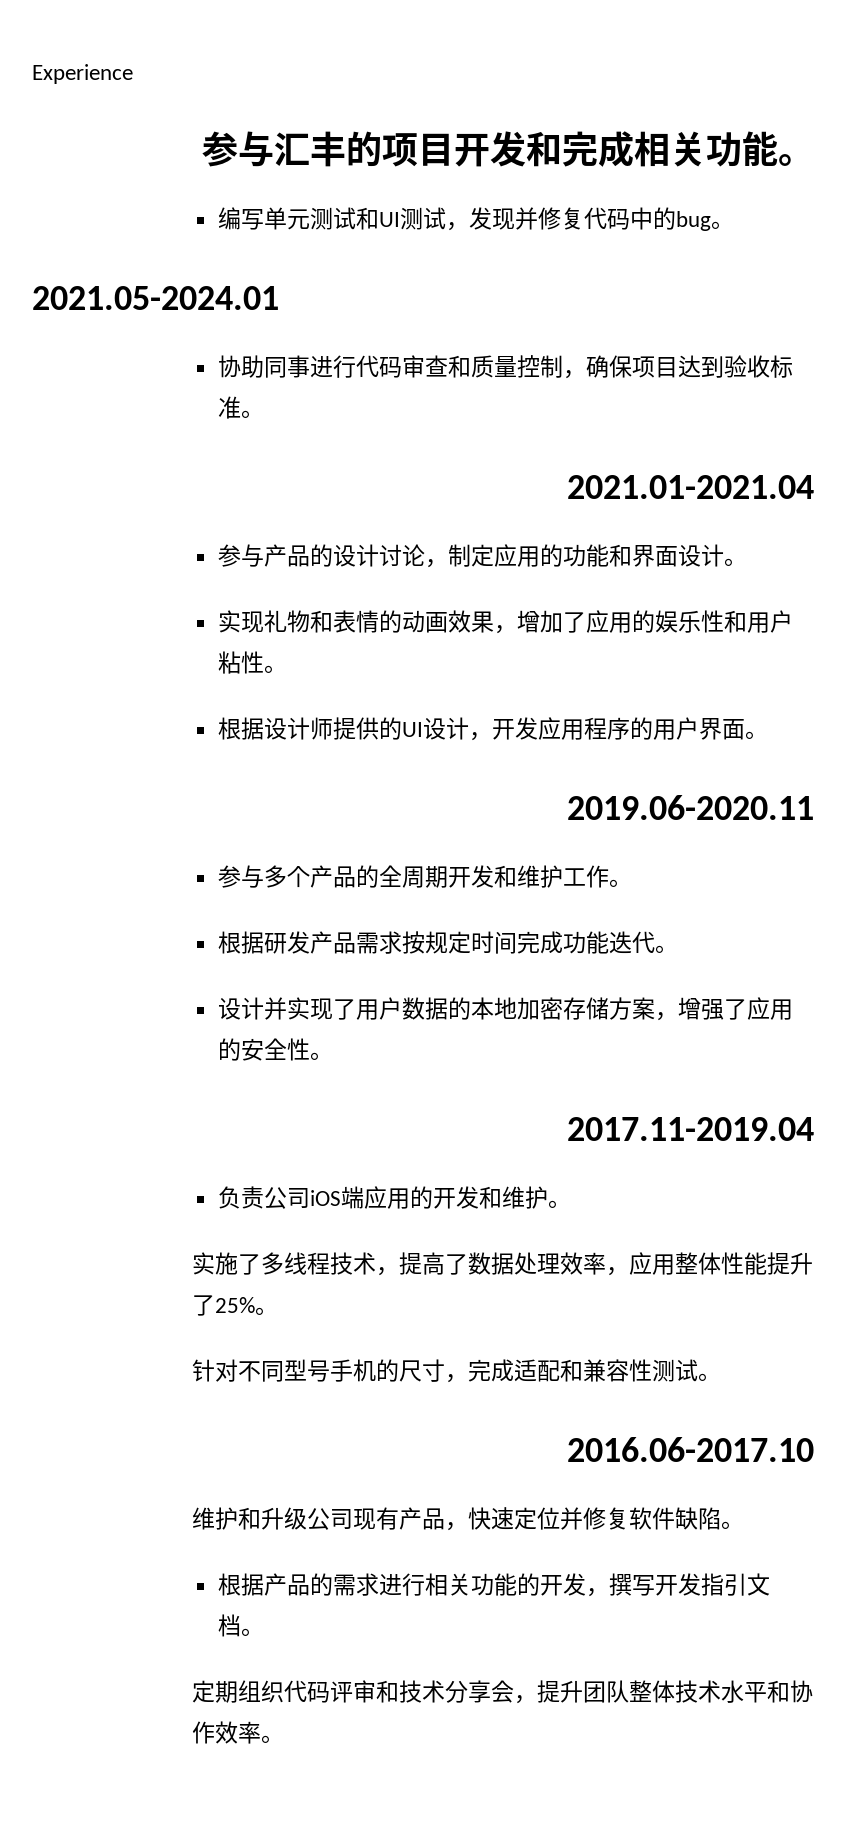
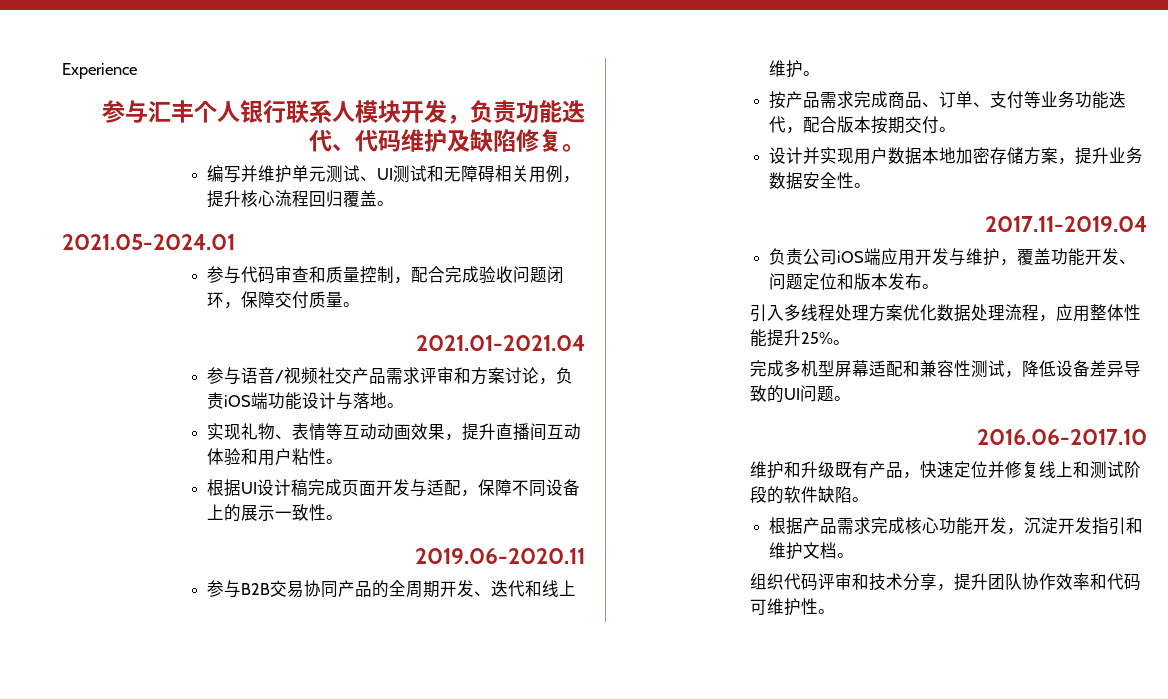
- 参与汇丰的项⽬开发和完成相关功能。
+ 参与汇丰个人银行联系人模块开发，负责功能迭代、代码维护及缺陷修复。
- 编写单元测试和UI测试，发现并修复代码中的bug。
+ 编写并维护单元测试、UI测试和无障碍相关用例，提升核心流程回归覆盖。
- 协助同事进⾏代码审查和质量控制，确保项⽬达到验收标准。
+ 参与代码审查和质量控制，配合完成验收问题闭环，保障交付质量。
  2021.01-2021.04
- 参与产品的设计讨论，制定应⽤的功能和界⾯设计。
- 实现礼物和表情的动画效果，增加了应⽤的娱乐性和⽤户粘性。
- 根据设计师提供的UI设计，开发应⽤程序的⽤户界⾯。
+ 参与语音/视频社交产品需求评审和方案讨论，负责iOS端功能设计与落地。
+ 实现礼物、表情等互动动画效果，提升直播间互动体验和用户粘性。
+ 根据UI设计稿完成页面开发与适配，保障不同设备上的展示一致性。
- 参与多个产品的全周期开发和维护⼯作。
- 根据研发产品需求按规定时间完成功能迭代。
+ 参与B2B交易协同产品的全周期开发、迭代和线上维护。
+ 按产品需求完成商品、订单、支付等业务功能迭代，配合版本按期交付。
- 设计并实现了用户数据的本地加密存储方案，增强了应⽤的安全性。
+ 设计并实现用户数据本地加密存储方案，提升业务数据安全性。
- 负责公司iOS端应用的开发和维护。
- 实施了多线程技术，提⾼了数据处理效率，应用整体性能提升了25%。
+ 负责公司iOS端应用开发与维护，覆盖功能开发、问题定位和版本发布。
+ 引入多线程处理方案优化数据处理流程，应用整体性能提升25%。
- 针对不同型号⼿机的尺⼨，完成适配和兼容性测试。
+ 完成多机型屏幕适配和兼容性测试，降低设备差异导致的UI问题。
- 维护和升级公司现有产品，快速定位并修复软件缺陷。
+ 维护和升级既有产品，快速定位并修复线上和测试阶段的软件缺陷。
- 根据产品的需求进⾏相关功能的开发，撰写开发指引文档。
+ 根据产品需求完成核心功能开发，沉淀开发指引和维护文档。
- 定期组织代码评审和技术分享会，提升团队整体技术⽔平和协作效率。
+ 组织代码评审和技术分享，提升团队协作效率和代码可维护性。

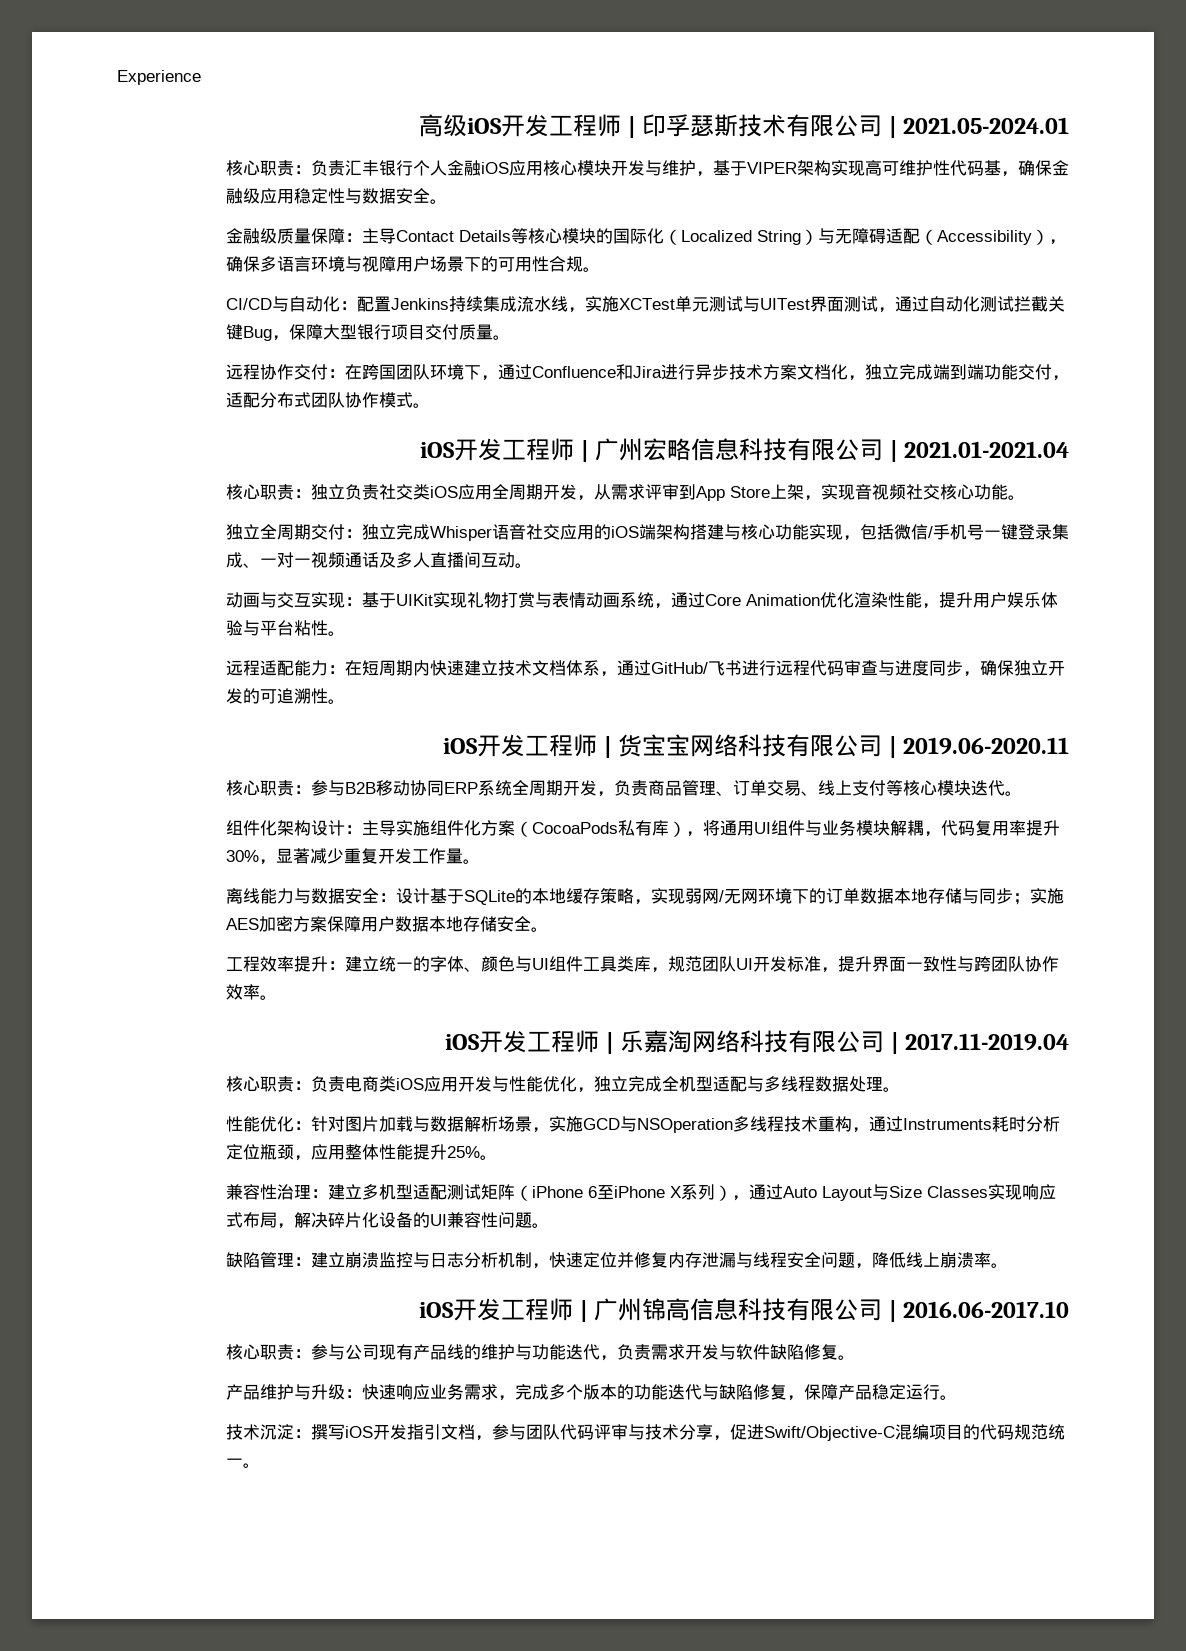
- 参与汇丰个人银行联系人模块开发，负责功能迭代、代码维护及缺陷修复。
- 编写并维护单元测试、UI测试和无障碍相关用例，提升核心流程回归覆盖。
- 2021.05-2024.01
- 参与代码审查和质量控制，配合完成验收问题闭环，保障交付质量。
- 2021.01-2021.04
- 参与语音/视频社交产品需求评审和方案讨论，负责iOS端功能设计与落地。
- 实现礼物、表情等互动动画效果，提升直播间互动体验和用户粘性。
- 根据UI设计稿完成页面开发与适配，保障不同设备上的展示一致性。
- 2019.06-2020.11
- 参与B2B交易协同产品的全周期开发、迭代和线上维护。
- 按产品需求完成商品、订单、支付等业务功能迭代，配合版本按期交付。
- 设计并实现用户数据本地加密存储方案，提升业务数据安全性。
- 2017.11-2019.04
- 负责公司iOS端应用开发与维护，覆盖功能开发、问题定位和版本发布。
- 引入多线程处理方案优化数据处理流程，应用整体性能提升25%。
+ 高级iOS开发工程师 | 印孚瑟斯技术有限公司 | 2021.05-2024.01
+ 核心职责：负责汇丰银行个人金融iOS应用核心模块开发与维护，基于VIPER架构实现高可维护性代码基，确保金融级应用稳定性与数据安全。
+ 金融级质量保障：主导Contact Details等核心模块的国际化（Localized String）与无障碍适配（Accessibility），确保多语言环境与视障用户场景下的可用性合规。
+ CI/CD与自动化：配置Jenkins持续集成流水线，实施XCTest单元测试与UITest界面测试，通过自动化测试拦截关键Bug，保障大型银行项目交付质量。
+ 远程协作交付：在跨国团队环境下，通过Confluence和Jira进行异步技术方案文档化，独立完成端到端功能交付，适配分布式团队协作模式。
+ iOS开发工程师 | 广州宏略信息科技有限公司 | 2021.01-2021.04
+ 核心职责：独立负责社交类iOS应用全周期开发，从需求评审到App Store上架，实现音视频社交核心功能。
+ 独立全周期交付：独立完成Whisper语音社交应用的iOS端架构搭建与核心功能实现，包括微信/手机号一键登录集成、一对一视频通话及多人直播间互动。
+ 动画与交互实现：基于UIKit实现礼物打赏与表情动画系统，通过Core Animation优化渲染性能，提升用户娱乐体验与平台粘性。
+ 远程适配能力：在短周期内快速建立技术文档体系，通过GitHub/飞书进行远程代码审查与进度同步，确保独立开发的可追溯性。
+ iOS开发工程师 | 货宝宝网络科技有限公司 | 2019.06-2020.11
+ 核心职责：参与B2B移动协同ERP系统全周期开发，负责商品管理、订单交易、线上支付等核心模块迭代。
+ 组件化架构设计：主导实施组件化方案（CocoaPods私有库），将通用UI组件与业务模块解耦，代码复用率提升30%，显著减少重复开发工作量。
+ 离线能力与数据安全：设计基于SQLite的本地缓存策略，实现弱网/无网环境下的订单数据本地存储与同步；实施AES加密方案保障用户数据本地存储安全。
+ 工程效率提升：建立统一的字体、颜色与UI组件工具类库，规范团队UI开发标准，提升界面一致性与跨团队协作效率。
+ iOS开发工程师 | 乐嘉淘网络科技有限公司 | 2017.11-2019.04
+ 核心职责：负责电商类iOS应用开发与性能优化，独立完成全机型适配与多线程数据处理。
+ 性能优化：针对图片加载与数据解析场景，实施GCD与NSOperation多线程技术重构，通过Instruments耗时分析定位瓶颈，应用整体性能提升25%。
- 完成多机型屏幕适配和兼容性测试，降低设备差异导致的UI问题。
- 2016.06-2017.10
- 维护和升级既有产品，快速定位并修复线上和测试阶段的软件缺陷。
- 根据产品需求完成核心功能开发，沉淀开发指引和维护文档。
- 组织代码评审和技术分享，提升团队协作效率和代码可维护性。
+ 兼容性治理：建立多机型适配测试矩阵（iPhone 6至iPhone X系列），通过Auto Layout与Size Classes实现响应式布局，解决碎片化设备的UI兼容性问题。
+ 缺陷管理：建立崩溃监控与日志分析机制，快速定位并修复内存泄漏与线程安全问题，降低线上崩溃率。
+ iOS开发工程师 | 广州锦高信息科技有限公司 | 2016.06-2017.10
+ 核心职责：参与公司现有产品线的维护与功能迭代，负责需求开发与软件缺陷修复。
+ 产品维护与升级：快速响应业务需求，完成多个版本的功能迭代与缺陷修复，保障产品稳定运行。
+ 技术沉淀：撰写iOS开发指引文档，参与团队代码评审与技术分享，促进Swift/Objective-C混编项目的代码规范统一。

